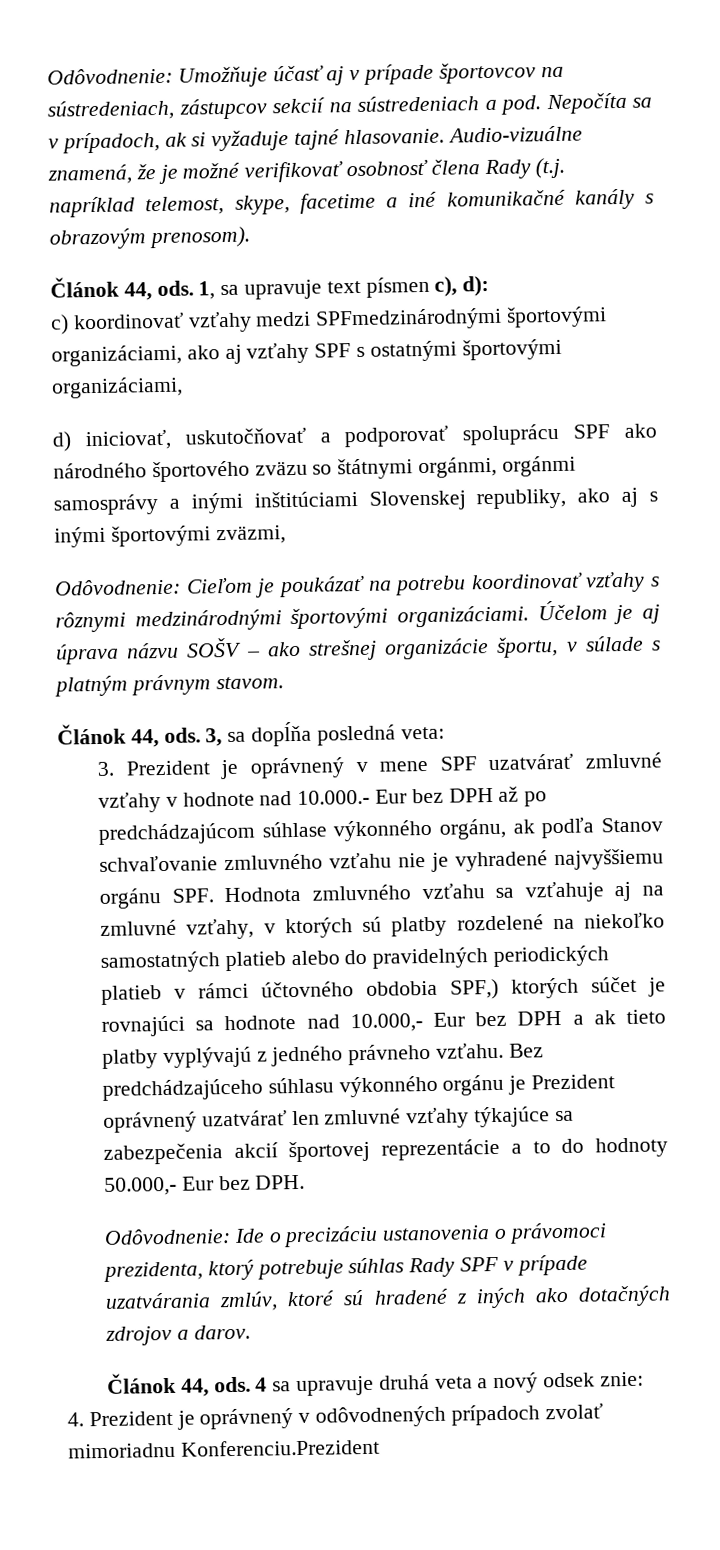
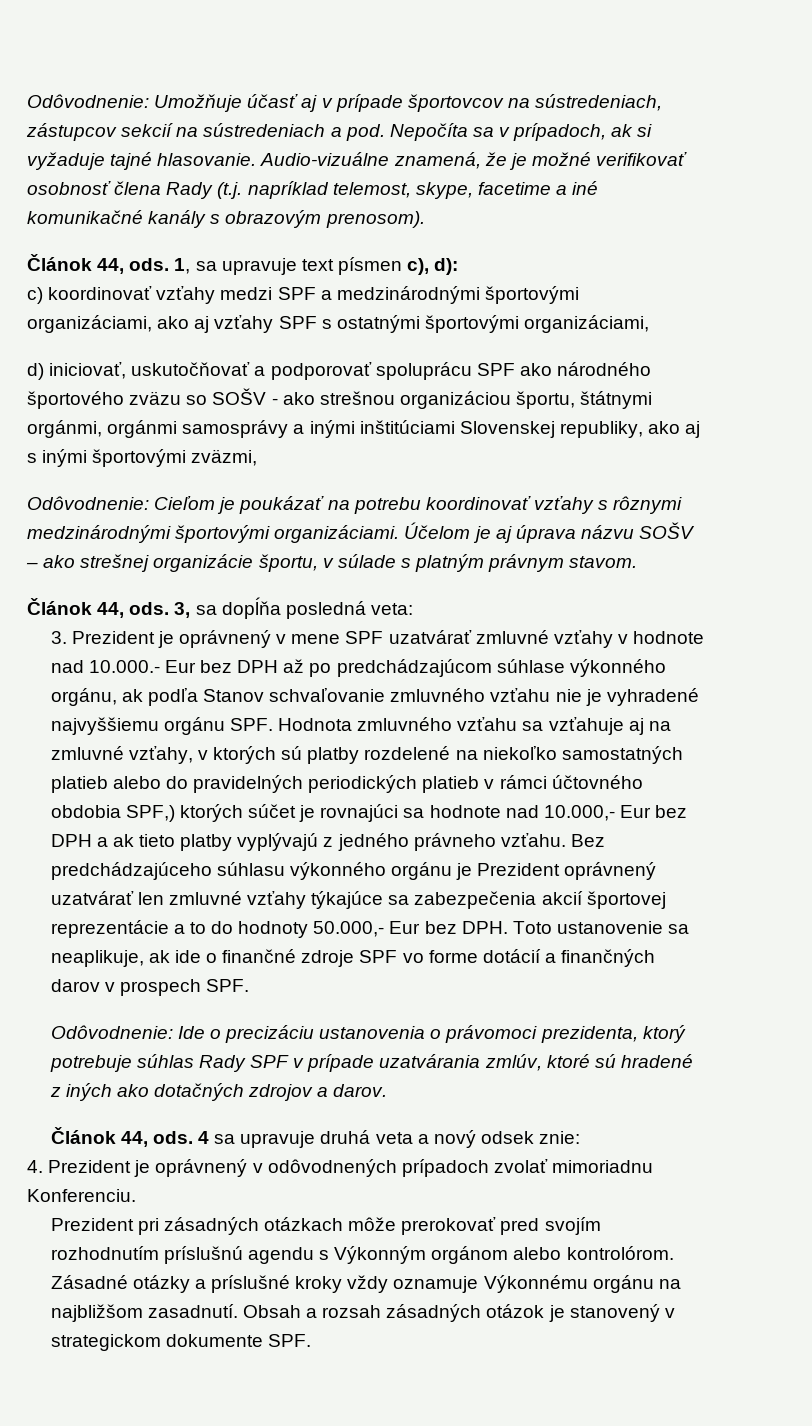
- c) koordinovať vzťahy medzi SPFmedzinárodnými športovými organizáciami, ako aj vzťahy SPF s ostatnými športovými organizáciami,
+ c) koordinovať vzťahy medzi SPF a medzinárodnými športovými organizáciami, ako aj vzťahy SPF s ostatnými športovými organizáciami,
- d) iniciovať, uskutočňovať a podporovať spoluprácu SPF ako národného športového zväzu so štátnymi orgánmi, orgánmi samosprávy a inými inštitúciami Slovenskej republiky, ako aj s inými športovými zväzmi,
+ d) iniciovať, uskutočňovať a podporovať spoluprácu SPF ako národného športového zväzu so SOŠV - ako strešnou organizáciou športu, štátnymi orgánmi, orgánmi samosprávy a inými inštitúciami Slovenskej republiky, ako aj s inými športovými zväzmi,
- Bez predchádzajúceho súhlasu výkonného orgánu je Prezident oprávnený uzatvárať len zmluvné vzťahy týkajúce sa zabezpečenia akcií športovej reprezentácie a to do hodnoty 50.000,- Eur bez DPH.
+ Bez predchádzajúceho súhlasu výkonného orgánu je Prezident oprávnený uzatvárať len zmluvné vzťahy týkajúce sa zabezpečenia akcií športovej reprezentácie a to do hodnoty 50.000,- Eur bez DPH. Toto ustanovenie sa neaplikuje, ak ide o finančné zdroje SPF vo forme dotácií a finančných darov v prospech SPF.
- 4. Prezident je oprávnený v odôvodnených prípadoch zvolať mimoriadnu Konferenciu.Prezident
+ 4. Prezident je oprávnený v odôvodnených prípadoch zvolať mimoriadnu Konferenciu.
+ Prezident pri zásadných otázkach môže prerokovať pred svojím rozhodnutím príslušnú agendu s Výkonným orgánom alebo kontrolórom. Zásadné otázky a príslušné kroky vždy oznamuje Výkonnému orgánu na najbližšom zasadnutí. Obsah a rozsah zásadných otázok je stanovený v strategickom dokumente SPF.

